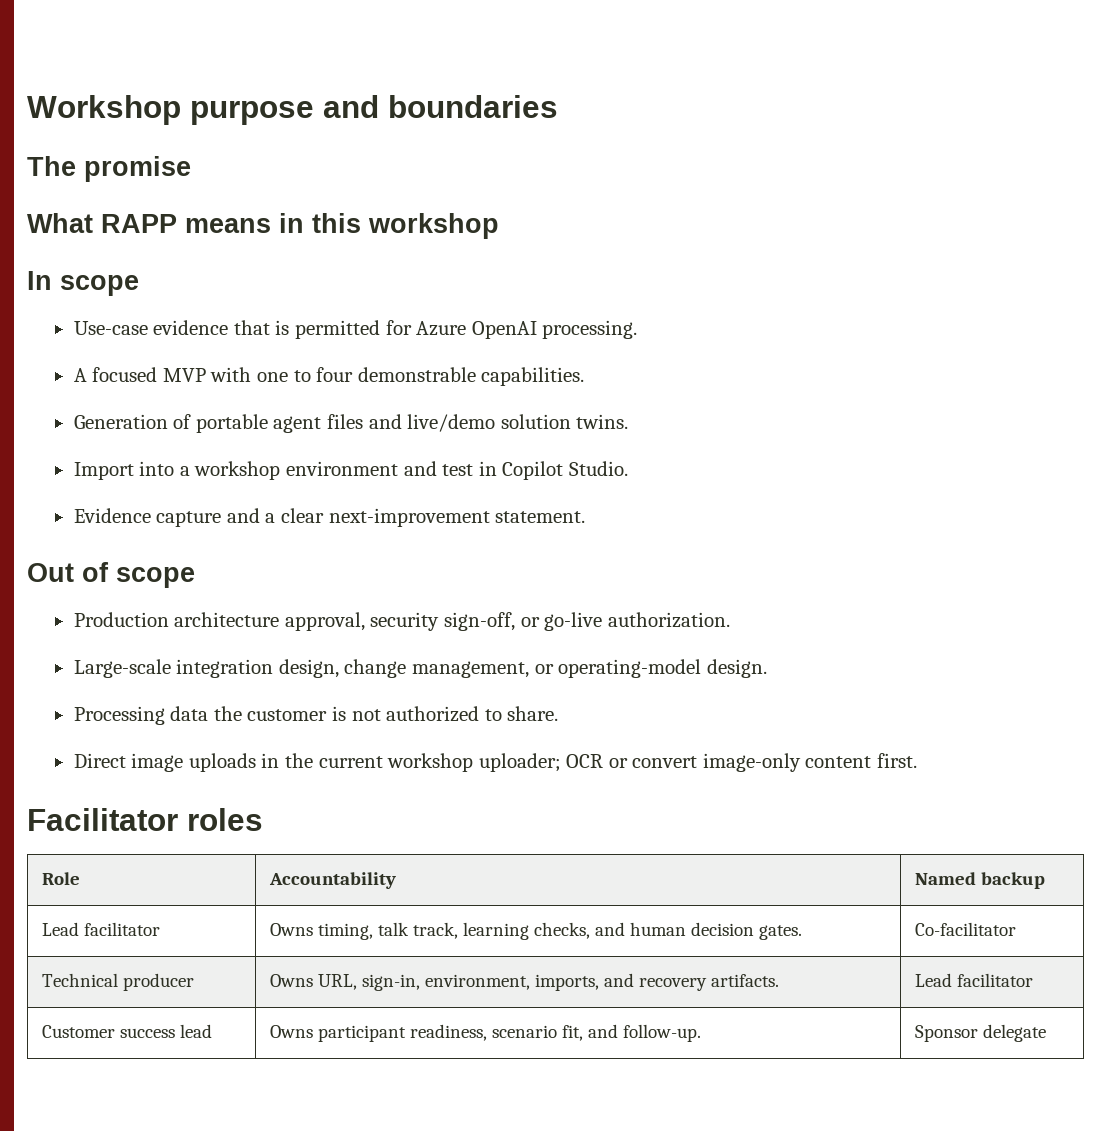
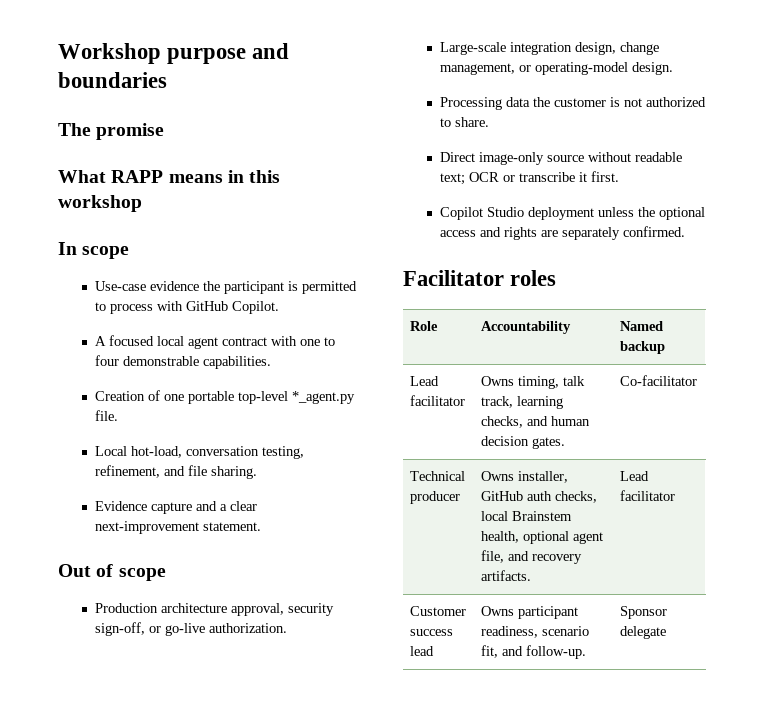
- Use-case evidence that is permitted for Azure OpenAI processing.
+ Use-case evidence the participant is permitted to process with GitHub Copilot.
- A focused MVP with one to four demonstrable capabilities.
+ A focused local agent contract with one to four demonstrable capabilities.
- Generation of portable agent files and live/demo solution twins.
- Import into a workshop environment and test in Copilot Studio.
+ Creation of one portable top-level *_agent.py file.
+ Local hot-load, conversation testing, refinement, and file sharing.
- Direct image uploads in the current workshop uploader; OCR or convert image-only content first.
+ Direct image-only source without readable text; OCR or transcribe it first.
+ Copilot Studio deployment unless the optional access and rights are separately confirmed.
- Technical producer | Owns URL, sign-in, environment, imports, and recovery artifacts. | Lead facilitator
+ Technical producer | Owns installer, GitHub auth checks, local Brainstem health, optional agent file, and recovery artifacts. | Lead facilitator

